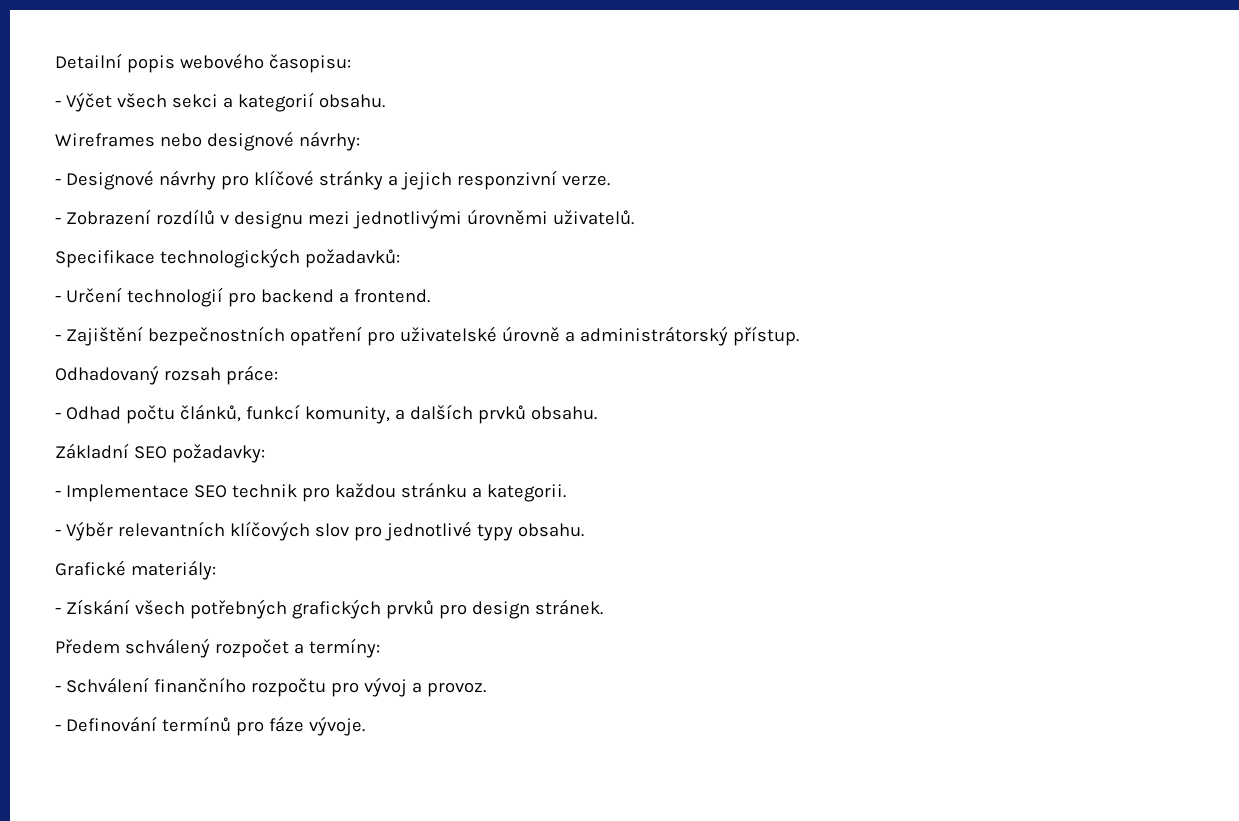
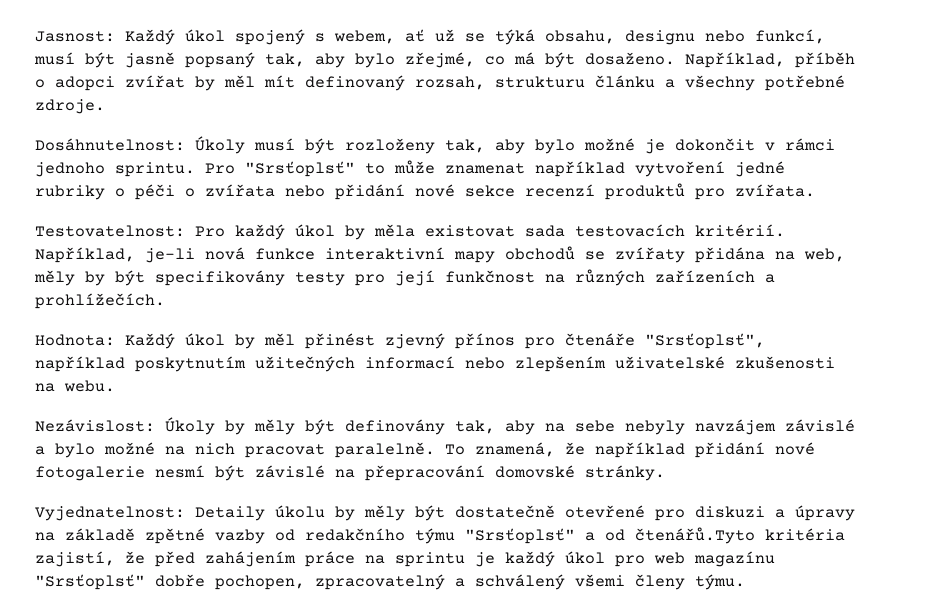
- Detailní popis webového časopisu:
- - Výčet všech sekci a kategorií obsahu.
- Wireframes nebo designové návrhy:
- - Designové návrhy pro klíčové stránky a jejich responzivní verze.
- - Zobrazení rozdílů v designu mezi jednotlivými úrovněmi uživatelů.
- Specifikace technologických požadavků:
- - Určení technologií pro backend a frontend.
- - Zajištění bezpečnostních opatření pro uživatelské úrovně a administrátorský přístup.
- Odhadovaný rozsah práce:
- - Odhad počtu článků, funkcí komunity, a dalších prvků obsahu.
- Základní SEO požadavky:
- - Implementace SEO technik pro každou stránku a kategorii.
- - Výběr relevantních klíčových slov pro jednotlivé typy obsahu.
- Grafické materiály:
- - Získání všech potřebných grafických prvků pro design stránek.
- Předem schválený rozpočet a termíny:
- - Schválení finančního rozpočtu pro vývoj a provoz.
- - Definování termínů pro fáze vývoje.
+ Jasnost: Každý úkol spojený s webem, ať už se týká obsahu, designu nebo funkcí, musí být jasně popsaný tak, aby bylo zřejmé, co má být dosaženo. Například, příběh o adopci zvířat by měl mít definovaný rozsah, strukturu článku a všechny potřebné zdroje.
+ Dosáhnutelnost: Úkoly musí být rozloženy tak, aby bylo možné je dokončit v rámci jednoho sprintu. Pro "Srsťoplsť" to může znamenat například vytvoření jedné rubriky o péči o zvířata nebo přidání nové sekce recenzí produktů pro zvířata.
+ Testovatelnost: Pro každý úkol by měla existovat sada testovacích kritérií. Například, je-li nová funkce interaktivní mapy obchodů se zvířaty přidána na web, měly by být specifikovány testy pro její funkčnost na různých zařízeních a prohlížečích.
+ Hodnota: Každý úkol by měl přinést zjevný přínos pro čtenáře "Srsťoplsť", například poskytnutím užitečných informací nebo zlepšením uživatelské zkušenosti na webu.
+ Nezávislost: Úkoly by měly být definovány tak, aby na sebe nebyly navzájem závislé a bylo možné na nich pracovat paralelně. To znamená, že například přidání nové fotogalerie nesmí být závislé na přepracování domovské stránky.
+ Vyjednatelnost: Detaily úkolu by měly být dostatečně otevřené pro diskuzi a úpravy na základě zpětné vazby od redakčního týmu "Srsťoplsť" a od čtenářů.Tyto kritéria zajistí, že před zahájením práce na sprintu je každý úkol pro web magazínu "Srsťoplsť" dobře pochopen, zpracovatelný a schválený všemi členy týmu.

